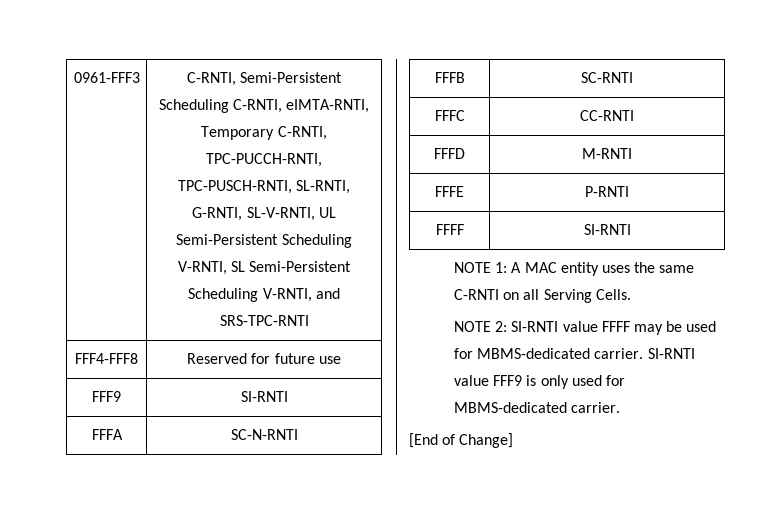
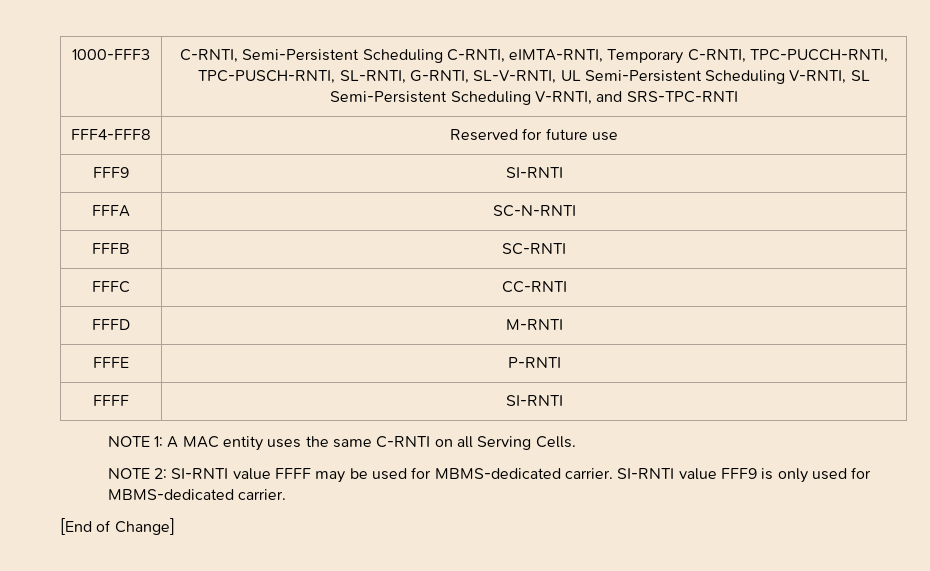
- 0961-FFF3 | C-RNTI, Semi-Persistent Scheduling C-RNTI, eIMTA-RNTI, Temporary C-RNTI, TPC-PUCCH-RNTI, TPC-PUSCH-RNTI, SL-RNTI, G-RNTI, SL-V-RNTI, UL Semi-Persistent Scheduling V-RNTI, SL Semi-Persistent Scheduling V-RNTI, and SRS-TPC-RNTI
+ 1000-FFF3 | C-RNTI, Semi-Persistent Scheduling C-RNTI, eIMTA-RNTI, Temporary C-RNTI, TPC-PUCCH-RNTI, TPC-PUSCH-RNTI, SL-RNTI, G-RNTI, SL-V-RNTI, UL Semi-Persistent Scheduling V-RNTI, SL Semi-Persistent Scheduling V-RNTI, and SRS-TPC-RNTI

